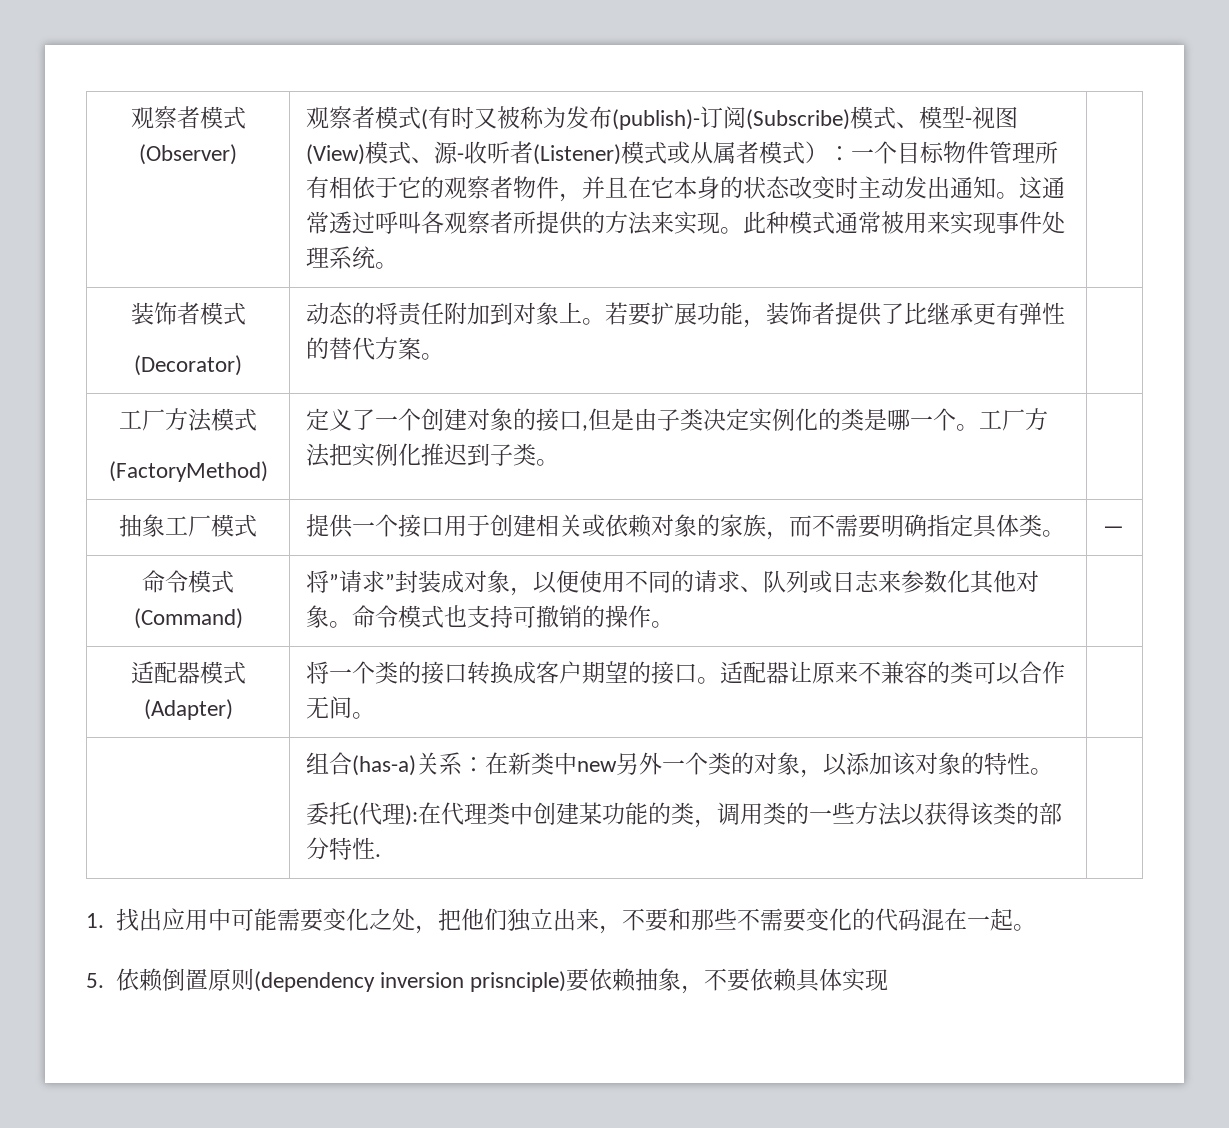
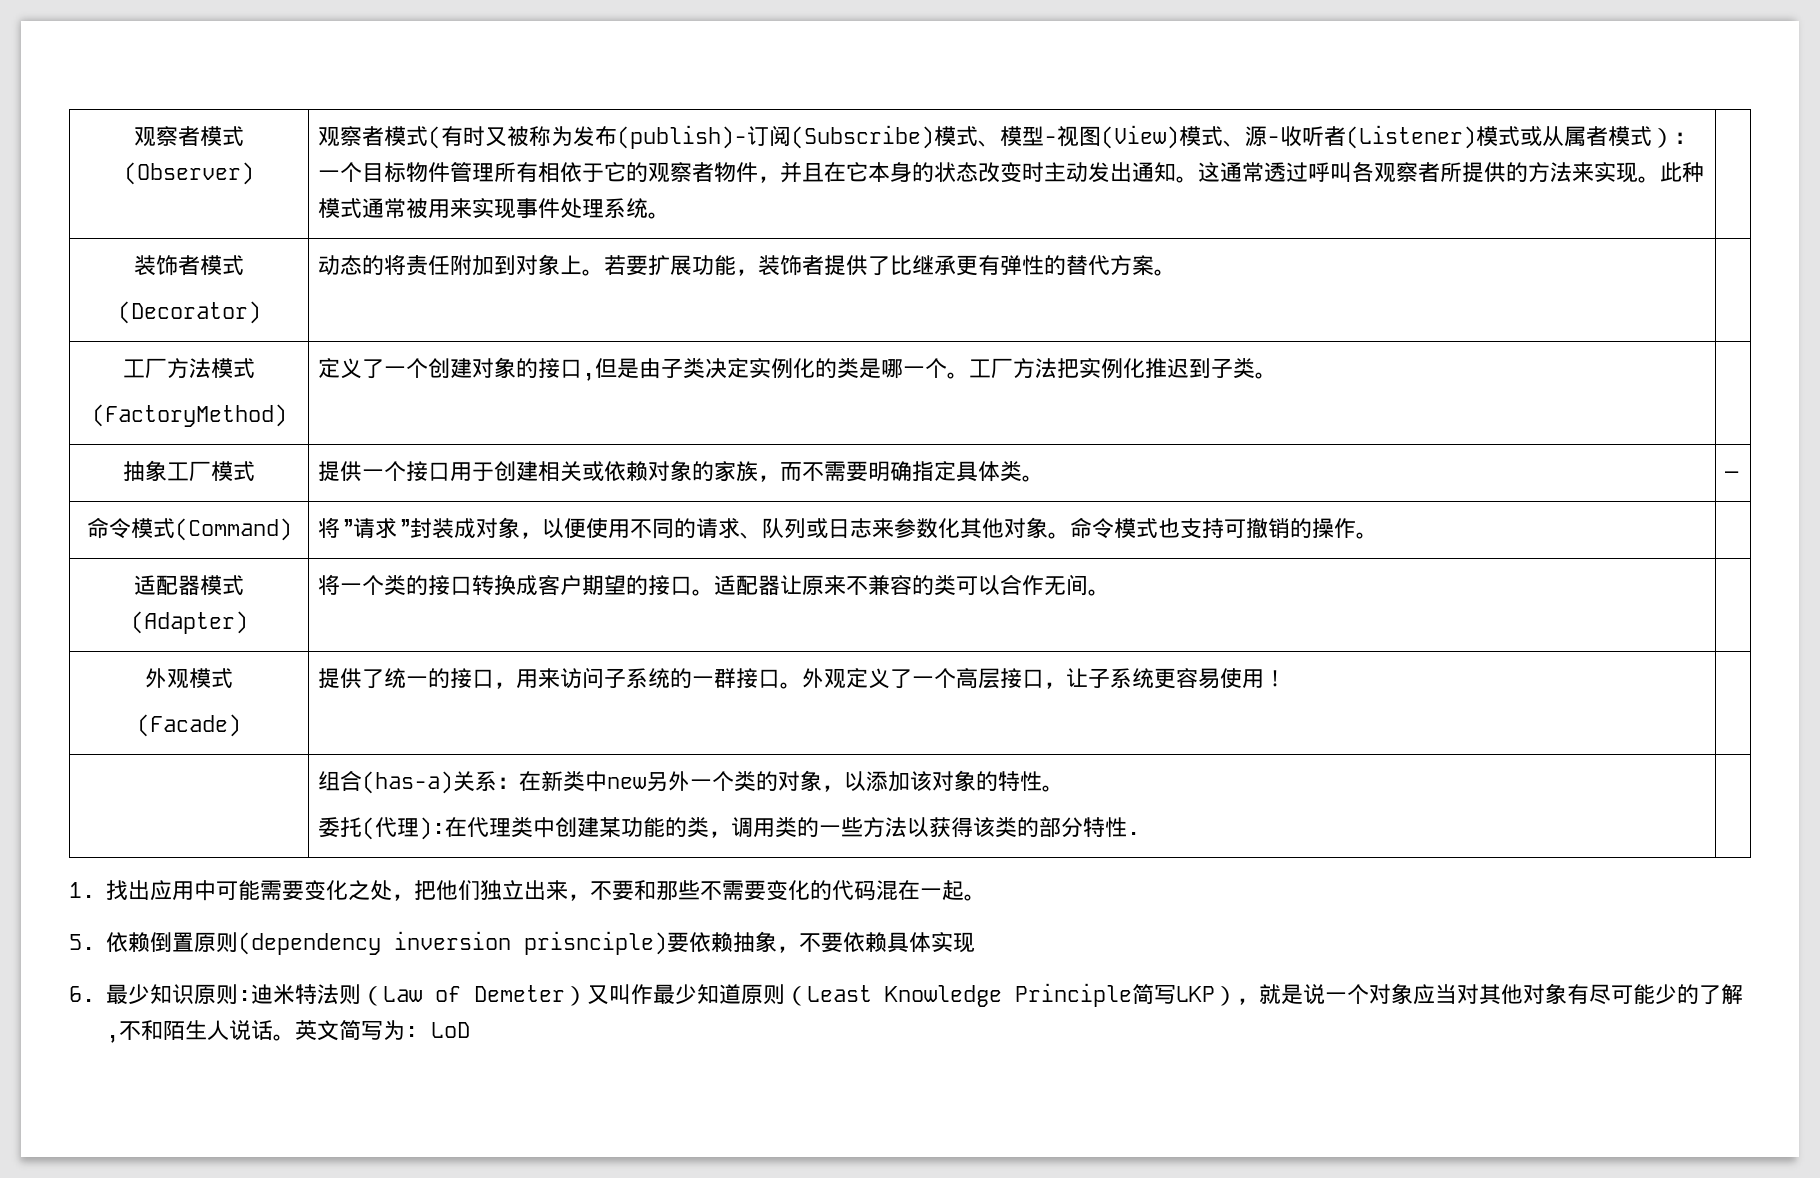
+ 外观模式
+ (Facade) | 提供了统一的接口，用来访问子系统的一群接口。外观定义了一个高层接口，让子系统更容易使用！ |
+ 6.最少知识原则:迪米特法则（Law of Demeter）又叫作最少知道原则（Least Knowledge Principle简写LKP），就是说一个对象应当对其他对象有尽可能少的了解,不和陌生人说话。英文简写为: LoD

